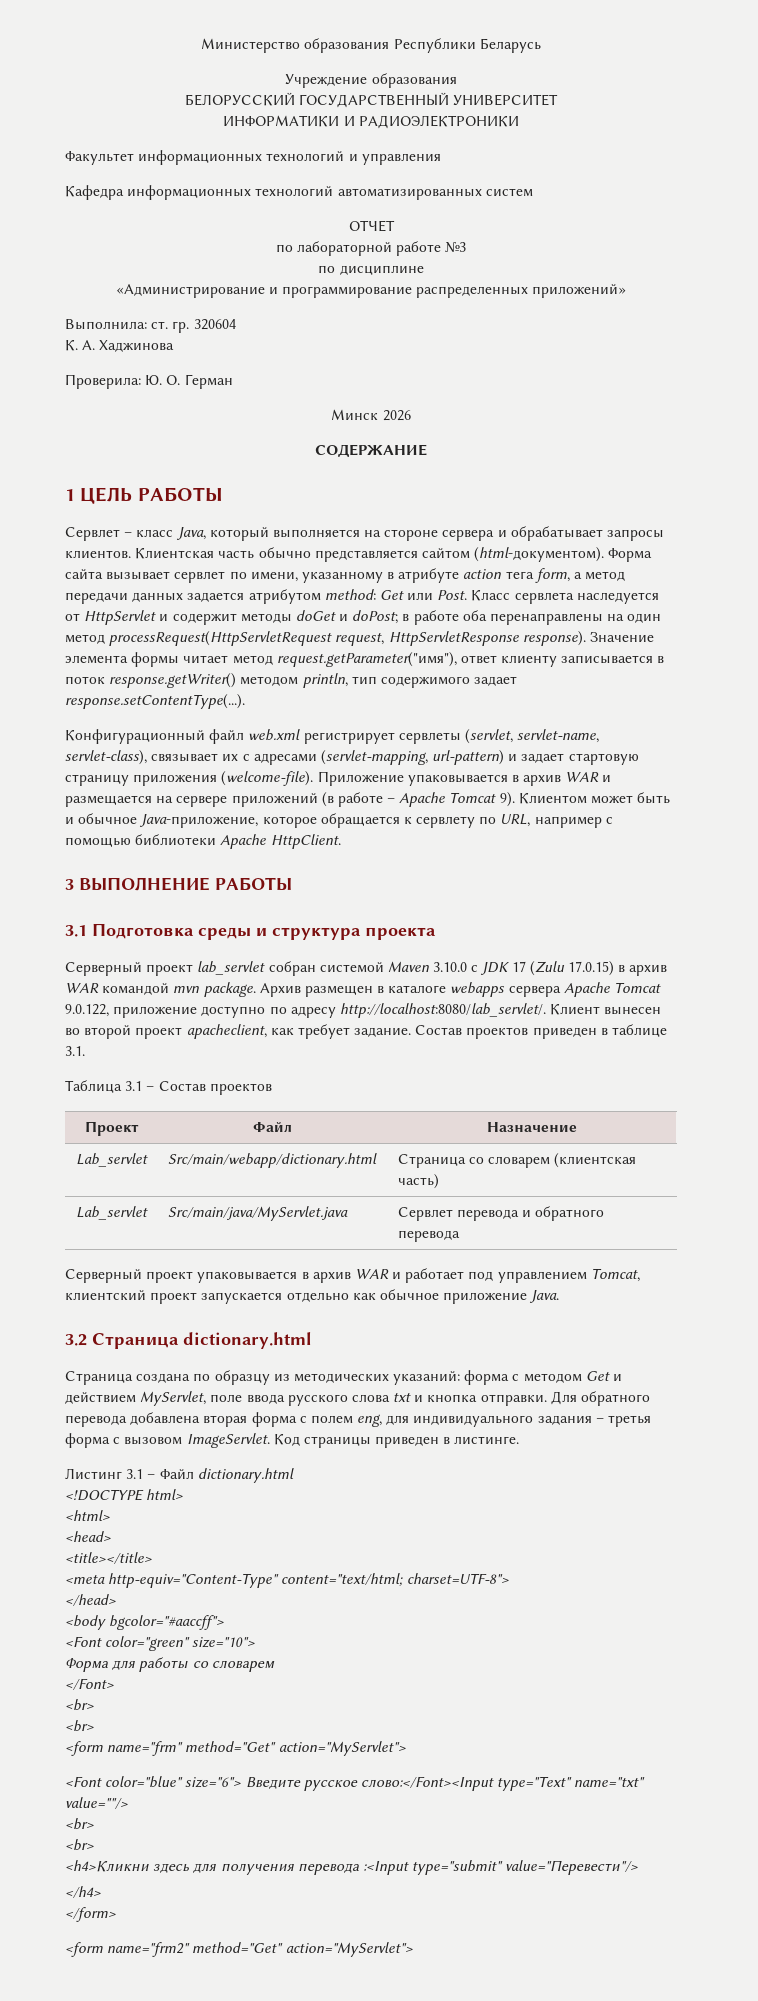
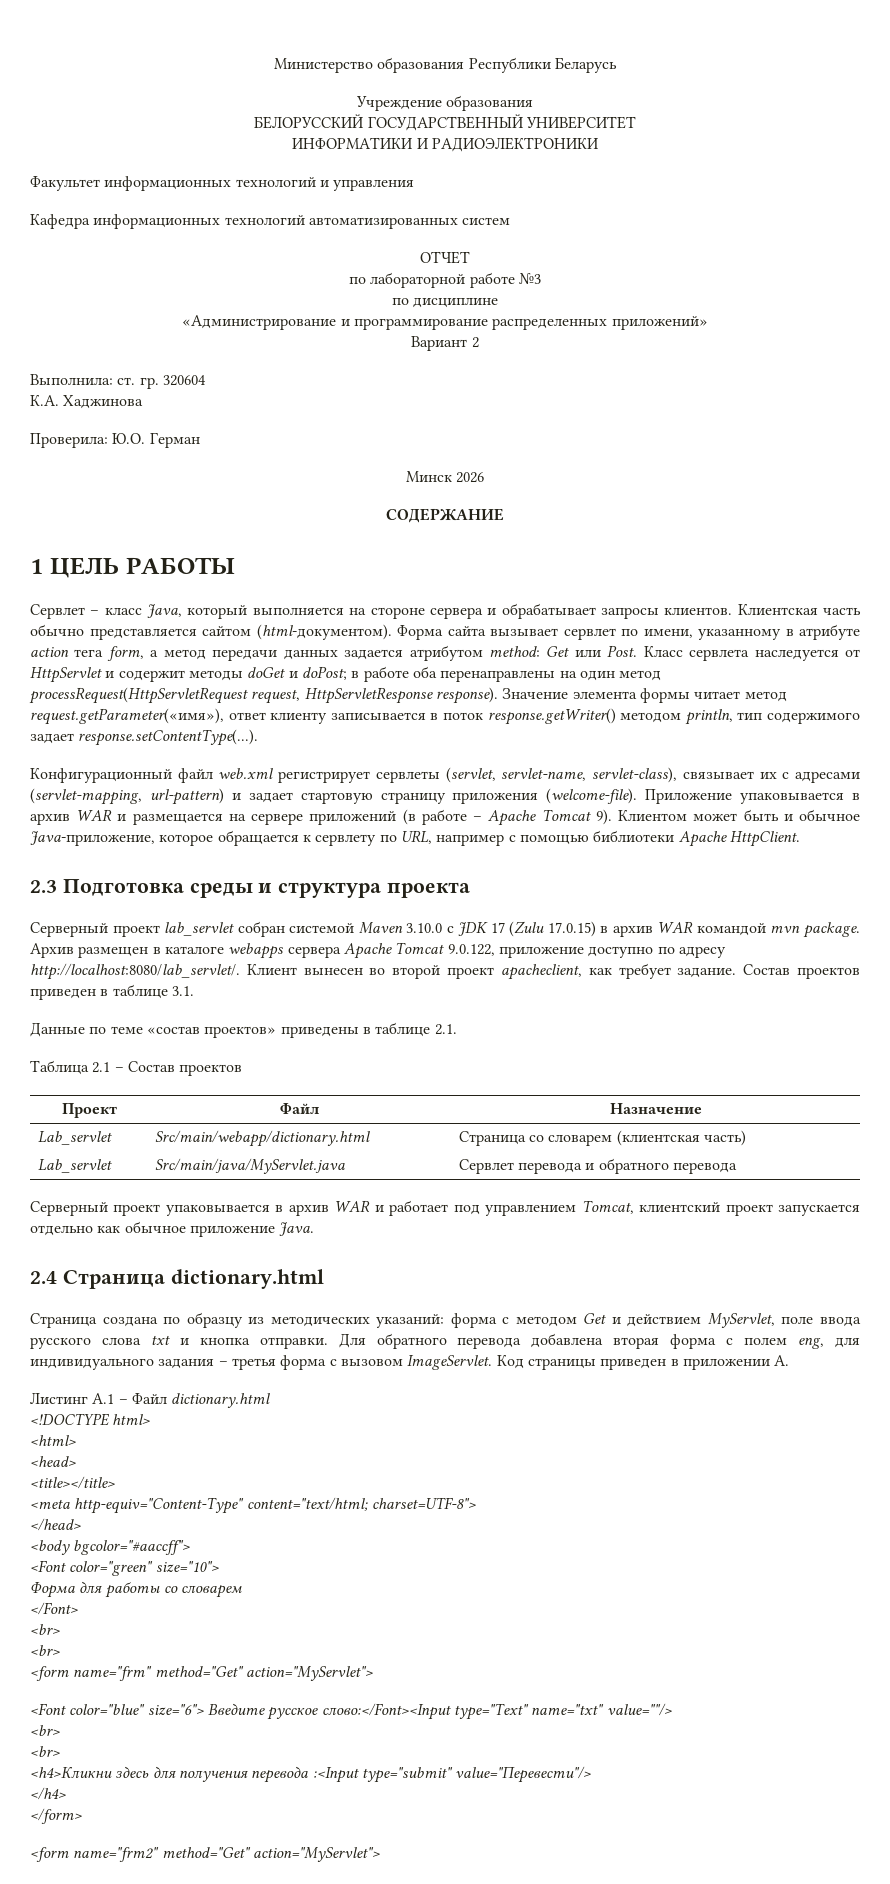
+ Вариант 2
- К. А. Хаджинова
+ К.А. Хаджинова
- Проверила: Ю. О. Герман
+ Проверила: Ю.О. Герман
- Значение элемента формы читает метод request.getParameter("имя"), ответ клиенту записывается в поток response.getWriter() методом println, тип содержимого задает response.setContentType(...).
+ Значение элемента формы читает метод request.getParameter(«имя»), ответ клиенту записывается в поток response.getWriter() методом println, тип содержимого задает response.setContentType(...).
- 3 ВЫПОЛНЕНИЕ РАБОТЫ
- 3.1 Подготовка среды и структура проекта
+ 2.3 Подготовка среды и структура проекта
+ Данные по теме «состав проектов» приведены в таблице 2.1.
- Таблица 3.1 – Состав проектов
+ Таблица 2.1 – Состав проектов
- 3.2 Страница dictionary.html
+ 2.4 Страница dictionary.html
- Код страницы приведен в листинге.
+ Код страницы приведен в приложении А.
- Листинг 3.1 – Файл dictionary.html
+ Листинг А.1 – Файл dictionary.html

